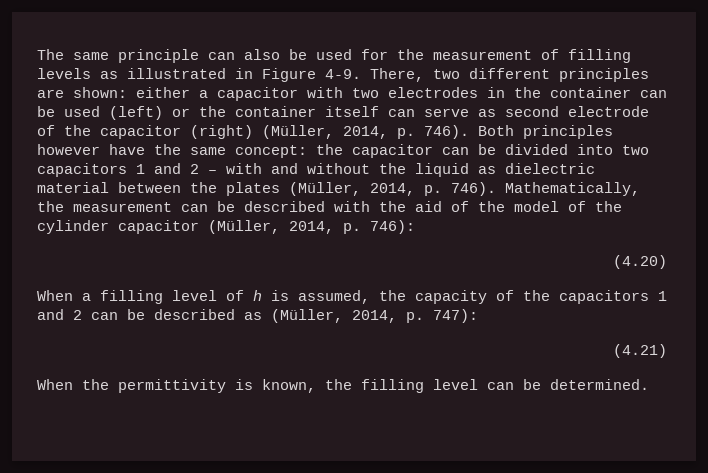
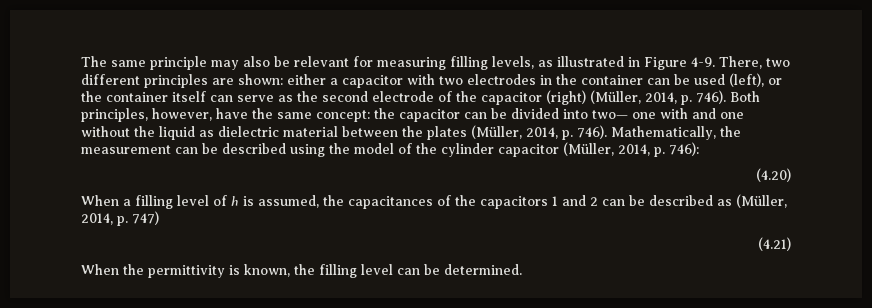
- The same principle can also be used for the measurement of filling levels as illustrated in Figure 4-9.
+ The same principle may also be relevant for measuring filling levels, as illustrated in Figure 4-9.
- There, two different principles are shown: either a capacitor with two electrodes in the container can be used (left) or the container itself can serve as second electrode of the capacitor (right) (Müller, 2014, p. 746).
+ There, two different principles are shown: either a capacitor with two electrodes in the container can be used (left), or the container itself can serve as the second electrode of the capacitor (right) (Müller, 2014, p. 746).
- Both principles however have the same concept: the capacitor can be divided into two capacitors 1 and 2 – with and without the liquid as dielectric material between the plates (Müller, 2014, p. 746).
+ Both principles, however, have the same concept: the capacitor can be divided into two— one with and one without the liquid as dielectric material between the plates (Müller, 2014, p. 746).
- Mathematically, the measurement can be described with the aid of the model of the cylinder capacitor (Müller, 2014, p. 746):
+ Mathematically, the measurement can be described using the model of the cylinder capacitor (Müller, 2014, p. 746):
- When a filling level of h is assumed, the capacity of the capacitors 1 and 2 can be described as (Müller, 2014, p. 747):
+ When a filling level of h is assumed, the capacitances of the capacitors 1 and 2 can be described as (Müller, 2014, p. 747)

